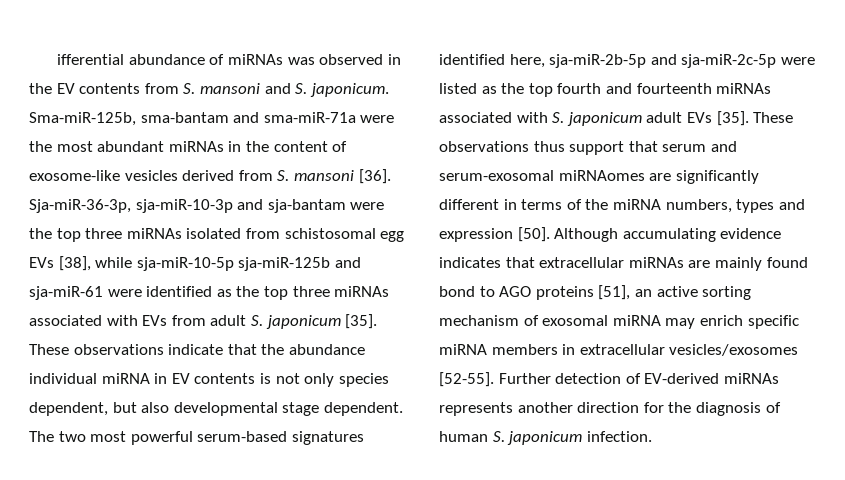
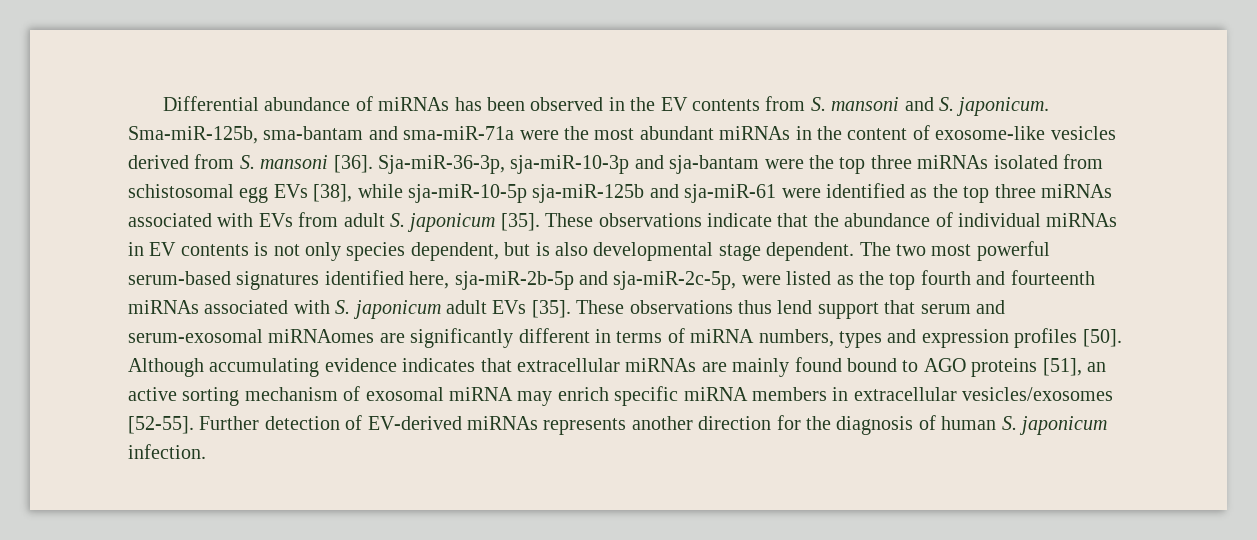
- ifferential abundance of miRNAs was observed in the EV contents from S. mansoni and S. japonicum.
+ Differential abundance of miRNAs has been observed in the EV contents from S. mansoni and S. japonicum.
- These observations indicate that the abundance individual miRNA in EV contents is not only species dependent, but also developmental stage dependent.
+ These observations indicate that the abundance of individual miRNAs in EV contents is not only species dependent, but is also developmental stage dependent.
- The two most powerful serum-based signatures identified here, sja-miR-2b-5p and sja-miR-2c-5p were listed as the top fourth and fourteenth miRNAs associated with S. japonicum adult EVs [35].
+ The two most powerful serum-based signatures identified here, sja-miR-2b-5p and sja-miR-2c-5p, were listed as the top fourth and fourteenth miRNAs associated with S. japonicum adult EVs [35].
- These observations thus support that serum and serum-exosomal miRNAomes are significantly different in terms of the miRNA numbers, types and expression [50].
+ These observations thus lend support that serum and serum-exosomal miRNAomes are significantly different in terms of miRNA numbers, types and expression profiles [50].
- Although accumulating evidence indicates that extracellular miRNAs are mainly found bond to AGO proteins [51], an active sorting mechanism of exosomal miRNA may enrich specific miRNA members in extracellular vesicles/exosomes [52-55].
+ Although accumulating evidence indicates that extracellular miRNAs are mainly found bound to AGO proteins [51], an active sorting mechanism of exosomal miRNA may enrich specific miRNA members in extracellular vesicles/exosomes [52-55].

